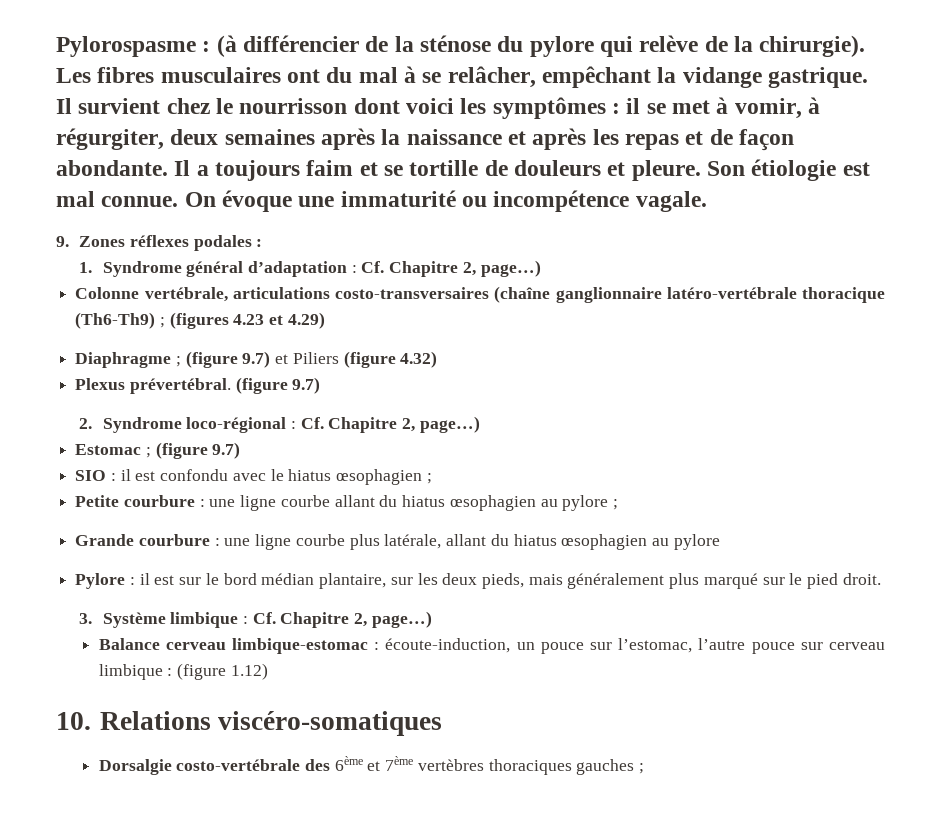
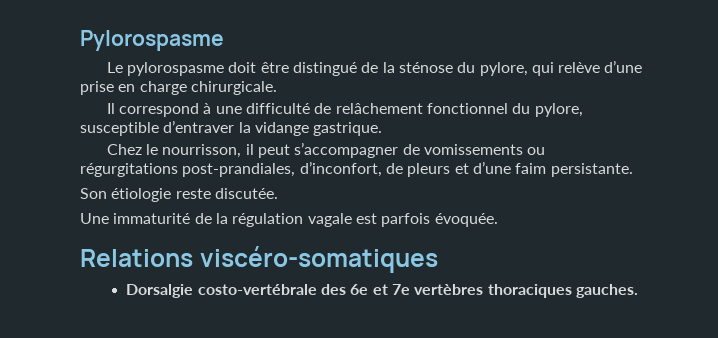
- Pylorospasme : (à différencier de la sténose du pylore qui relève de la chirurgie). Les fibres musculaires ont du mal à se relâcher, empêchant la vidange gastrique. Il survient chez le nourrisson dont voici les symptômes : il se met à vomir, à régurgiter, deux semaines après la naissance et après les repas et de façon abondante. Il a toujours faim et se tortille de douleurs et pleure. Son étiologie est mal connue. On évoque une immaturité ou incompétence vagale.
- 9. Zones réflexes podales :
- 1. Syndrome général d’adaptation : Cf. Chapitre 2, page…)
- Colonne vertébrale, articulations costo-transversaires (chaîne ganglionnaire latéro-vertébrale thoracique (Th6-Th9) ; (figures 4.23 et 4.29)
- Diaphragme ; (figure 9.7) et Piliers (figure 4.32)
- Plexus prévertébral. (figure 9.7)
- 2. Syndrome loco-régional : Cf. Chapitre 2, page…)
- Estomac ; (figure 9.7)
- SIO : il est confondu avec le hiatus œsophagien ;
- Petite courbure : une ligne courbe allant du hiatus œsophagien au pylore ;
- Grande courbure : une ligne courbe plus latérale, allant du hiatus œsophagien au pylore
- Pylore : il est sur le bord médian plantaire, sur les deux pieds, mais généralement plus marqué sur le pied droit.
- 3. Système limbique : Cf. Chapitre 2, page…)
- Balance cerveau limbique-estomac : écoute-induction, un pouce sur l’estomac, l’autre pouce sur cerveau limbique : (figure 1.12)
- 10. Relations viscéro-somatiques
+ Pylorospasme
+ Le pylorospasme doit être distingué de la sténose du pylore, qui relève d’une prise en charge chirurgicale.
+ Il correspond à une difficulté de relâchement fonctionnel du pylore, susceptible d’entraver la vidange gastrique.
+ Chez le nourrisson, il peut s’accompagner de vomissements ou régurgitations post-prandiales, d’inconfort, de pleurs et d’une faim persistante.
+ Son étiologie reste discutée.
+ Une immaturité de la régulation vagale est parfois évoquée.
+ Relations viscéro-somatiques
- Dorsalgie costo-vertébrale des 6ème et 7ème vertèbres thoraciques gauches ;
+ Dorsalgie costo-vertébrale des 6e et 7e vertèbres thoraciques gauches.

